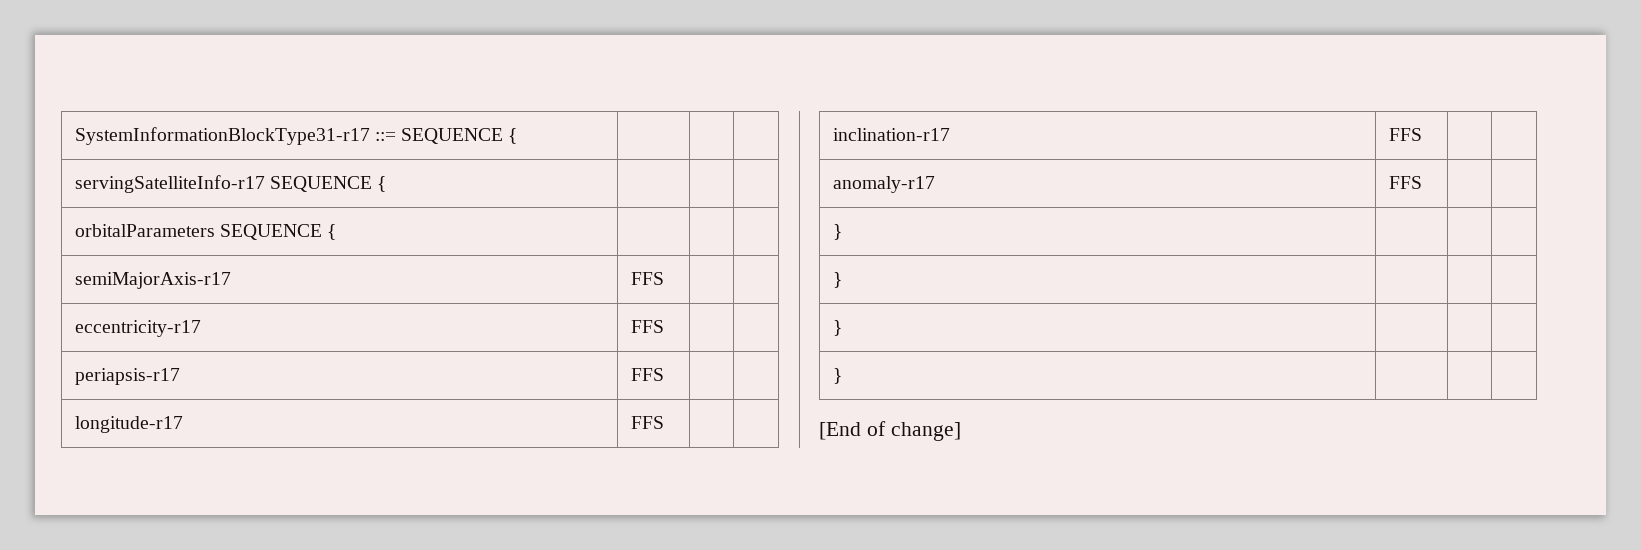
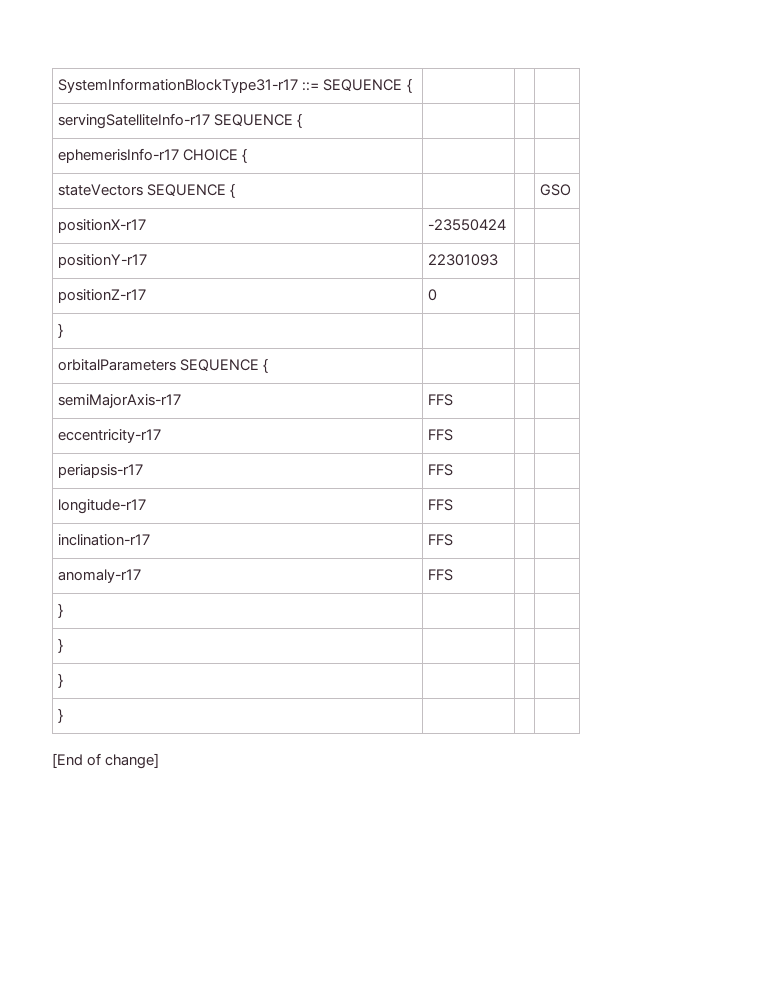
+ ephemerisInfo-r17 CHOICE { | | |
+ stateVectors SEQUENCE { | | | GSO
+ positionX-r17 | -23550424 | |
+ positionY-r17 | 22301093 | |
+ positionZ-r17 | 0 | |
+ } | | |

